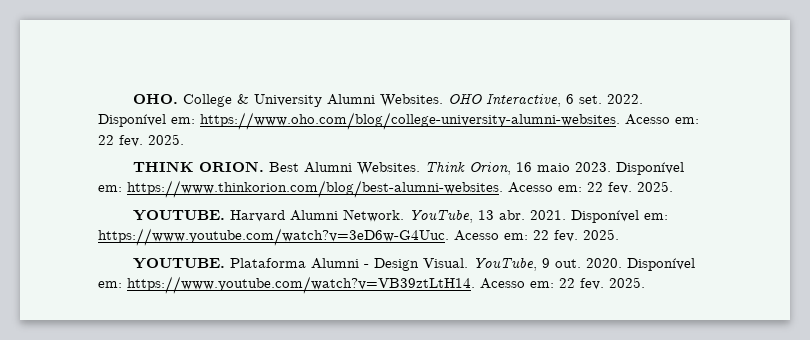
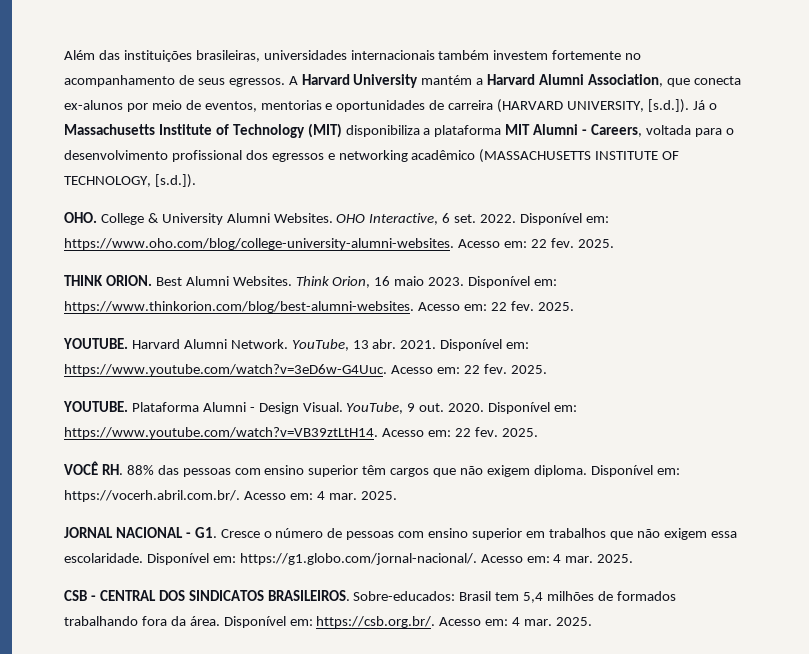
+ Além das instituições brasileiras, universidades internacionais também investem fortemente no acompanhamento de seus egressos. A Harvard University mantém a Harvard Alumni Association, que conecta ex-alunos por meio de eventos, mentorias e oportunidades de carreira (HARVARD UNIVERSITY, [s.d.]). Já o Massachusetts Institute of Technology (MIT) disponibiliza a plataforma MIT Alumni - Careers, voltada para o desenvolvimento profissional dos egressos e networking acadêmico (MASSACHUSETTS INSTITUTE OF TECHNOLOGY, [s.d.]).
+ VOCÊ RH. 88% das pessoas com ensino superior têm cargos que não exigem diploma. Disponível em: https://vocerh.abril.com.br/. Acesso em: 4 mar. 2025.
+ JORNAL NACIONAL - G1. Cresce o número de pessoas com ensino superior em trabalhos que não exigem essa escolaridade. Disponível em: https://g1.globo.com/jornal-nacional/. Acesso em: 4 mar. 2025.
+ CSB - CENTRAL DOS SINDICATOS BRASILEIROS. Sobre-educados: Brasil tem 5,4 milhões de formados trabalhando fora da área. Disponível em: https://csb.org.br/. Acesso em: 4 mar. 2025.

